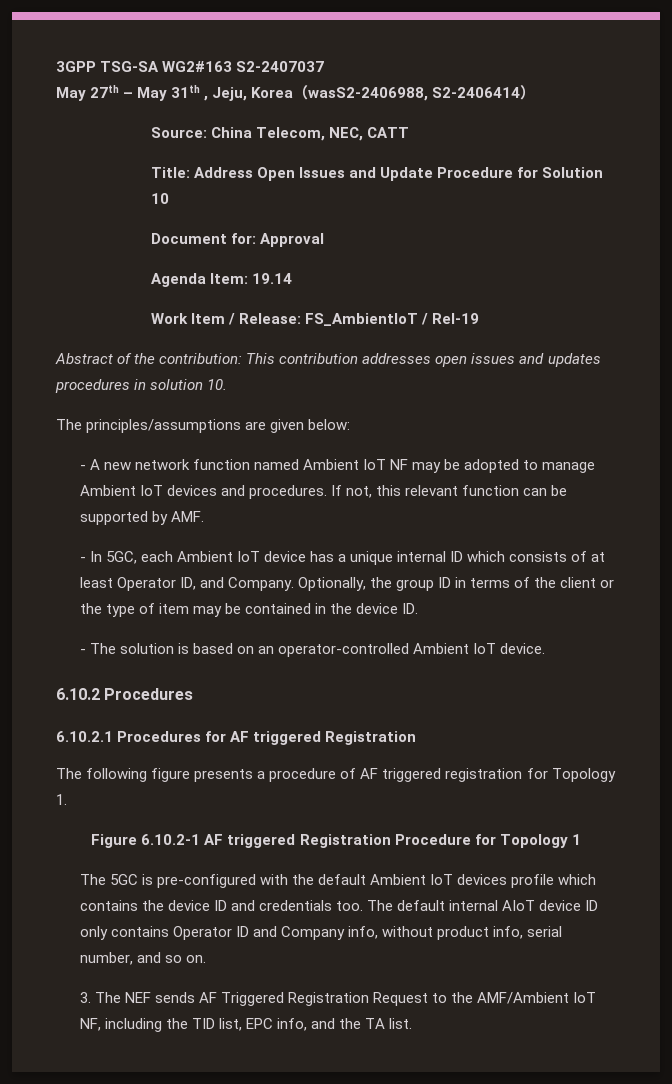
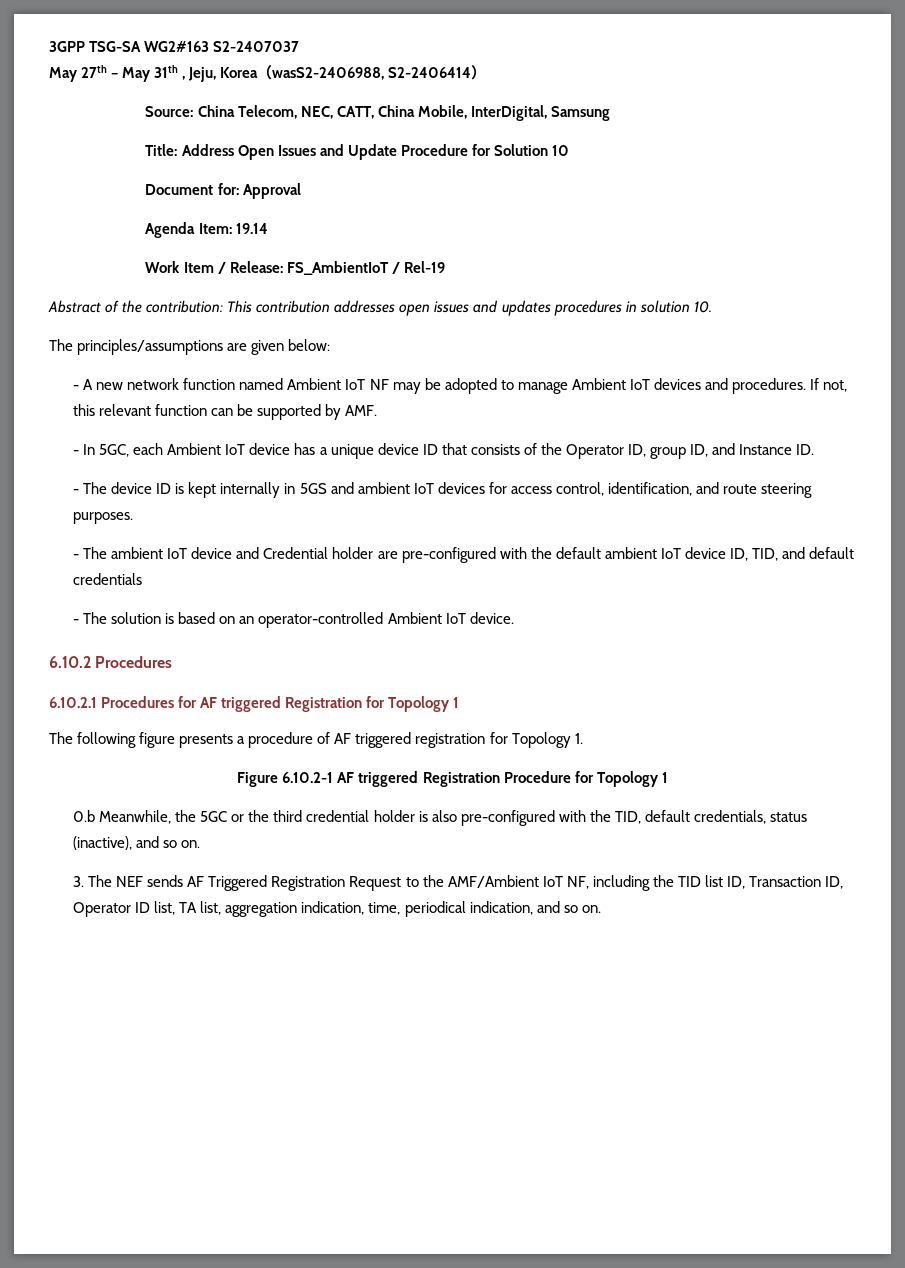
- Source: China Telecom, NEC, CATT
+ Source: China Telecom, NEC, CATT, China Mobile, InterDigital, Samsung
- - In 5GC, each Ambient IoT device has a unique internal ID which consists of at least Operator ID, and Company. Optionally, the group ID in terms of the client or the type of item may be contained in the device ID.
+ - In 5GC, each Ambient IoT device has a unique device ID that consists of the Operator ID, group ID, and Instance ID.
+ - The device ID is kept internally in 5GS and ambient IoT devices for access control, identification, and route steering purposes.
+ - The ambient IoT device and Credential holder are pre-configured with the default ambient IoT device ID, TID, and default credentials
- 6.10.2.1 Procedures for AF triggered Registration
+ 6.10.2.1 Procedures for AF triggered Registration for Topology 1
- The 5GC is pre-configured with the default Ambient IoT devices profile which contains the device ID and credentials too. The default internal AIoT device ID only contains Operator ID and Company info, without product info, serial number, and so on.
+ 0.b Meanwhile, the 5GC or the third credential holder is also pre-configured with the TID, default credentials, status (inactive), and so on.
- 3. The NEF sends AF Triggered Registration Request to the AMF/Ambient IoT NF, including the TID list, EPC info, and the TA list.
+ 3. The NEF sends AF Triggered Registration Request to the AMF/Ambient IoT NF, including the TID list ID, Transaction ID, Operator ID list, TA list, aggregation indication, time, periodical indication, and so on.

